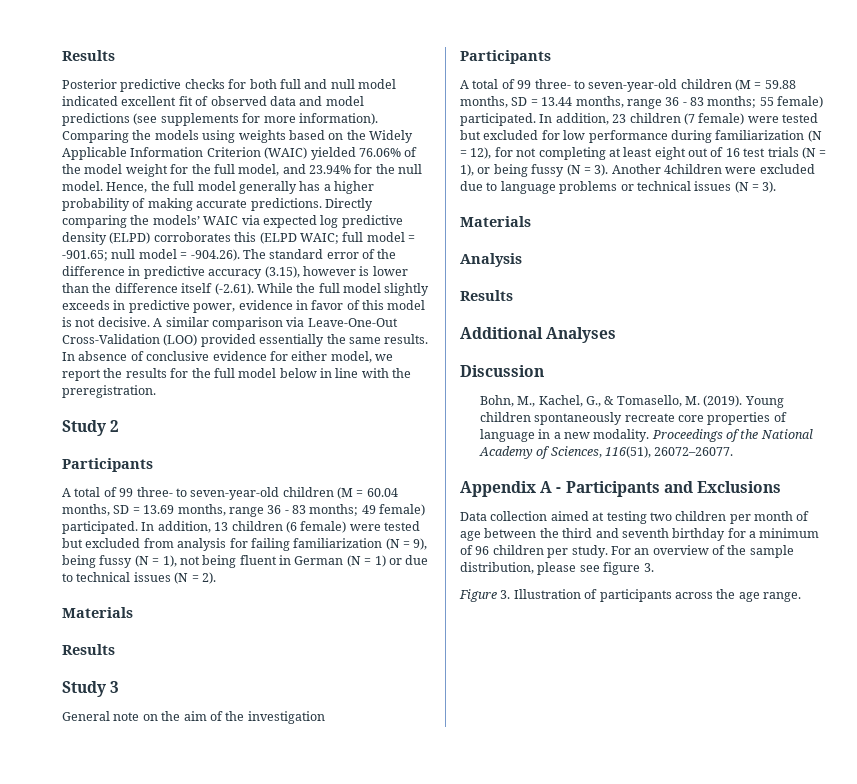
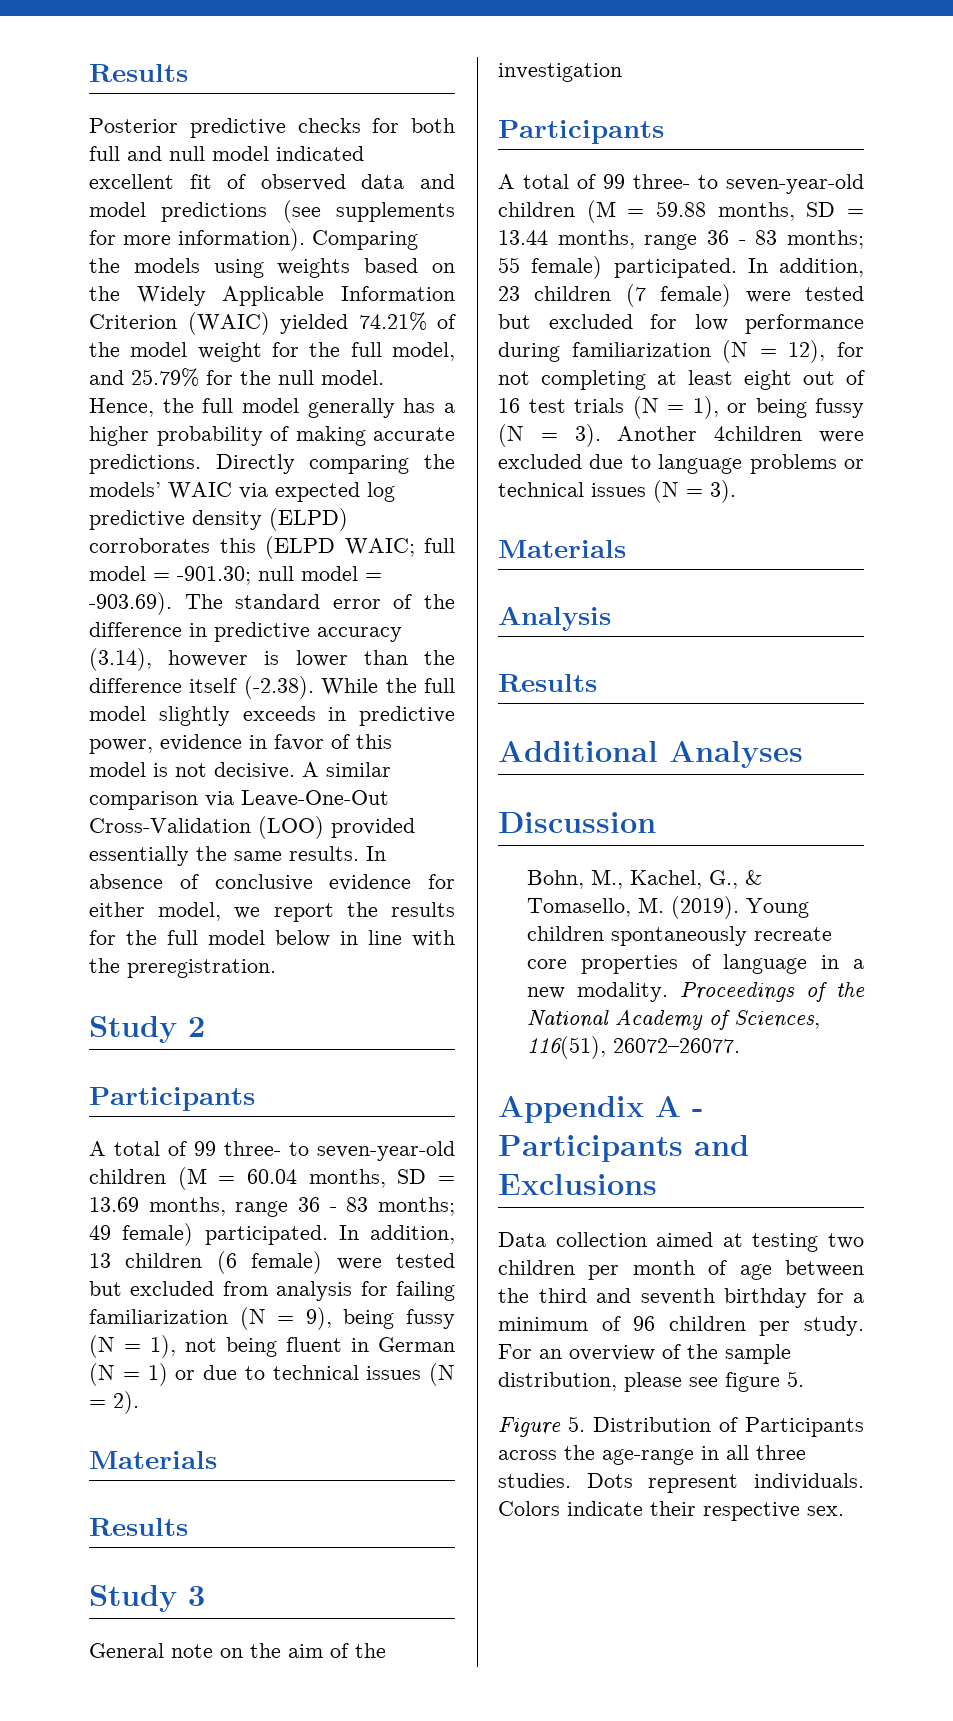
- Comparing the models using weights based on the Widely Applicable Information Criterion (WAIC) yielded 76.06% of the model weight for the full model, and 23.94% for the null model.
+ Comparing the models using weights based on the Widely Applicable Information Criterion (WAIC) yielded 74.21% of the model weight for the full model, and 25.79% for the null model.
- Directly comparing the models’ WAIC via expected log predictive density (ELPD) corroborates this (ELPD WAIC; full model = -901.65; null model = -904.26). The standard error of the difference in predictive accuracy (3.15), however is lower than the difference itself (-2.61). While the full model slightly exceeds in predictive power, evidence in favor of this model is not decisive.
+ Directly comparing the models’ WAIC via expected log predictive density (ELPD) corroborates this (ELPD WAIC; full model = -901.30; null model = -903.69). The standard error of the difference in predictive accuracy (3.14), however is lower than the difference itself (-2.38). While the full model slightly exceeds in predictive power, evidence in favor of this model is not decisive.
- For an overview of the sample distribution, please see figure 3.
+ For an overview of the sample distribution, please see figure 5.
- Figure 3. Illustration of participants across the age range.
+ Figure 5. Distribution of Participants across the age-range in all three studies. Dots represent individuals. Colors indicate their respective sex.

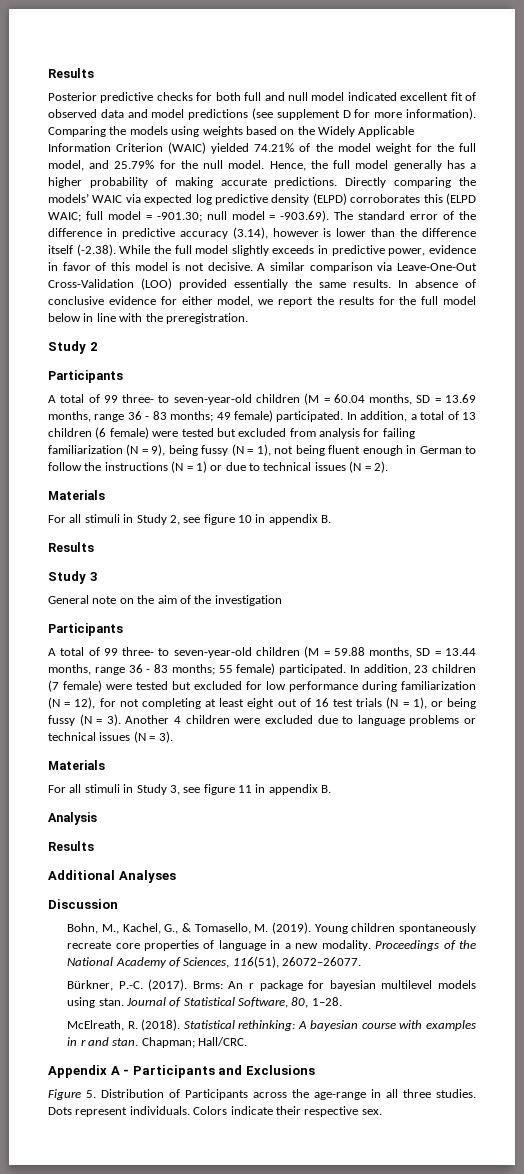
- Posterior predictive checks for both full and null model indicated excellent fit of observed data and model predictions (see supplements for more information).
+ Posterior predictive checks for both full and null model indicated excellent fit of observed data and model predictions (see supplement D for more information).
- In addition, 13 children (6 female) were tested but excluded from analysis for failing familiarization (N = 9), being fussy (N = 1), not being fluent in German (N = 1) or due to technical issues (N = 2).
+ In addition, a total of 13 children (6 female) were tested but excluded from analysis for failing familiarization (N = 9), being fussy (N = 1), not being fluent enough in German to follow the instructions (N = 1) or due to technical issues (N = 2).
+ For all stimuli in Study 2, see figure 10 in appendix B.
- Another 4children were excluded due to language problems or technical issues (N = 3).
+ Another 4 children were excluded due to language problems or technical issues (N = 3).
+ For all stimuli in Study 3, see figure 11 in appendix B.
+ Bürkner, P.-C. (2017). Brms: An r package for bayesian multilevel models using stan. Journal of Statistical Software, 80, 1–28.
+ McElreath, R. (2018). Statistical rethinking: A bayesian course with examples in r and stan. Chapman; Hall/CRC.
- Data collection aimed at testing two children per month of age between the third and seventh birthday for a minimum of 96 children per study. For an overview of the sample distribution, please see figure 5.

